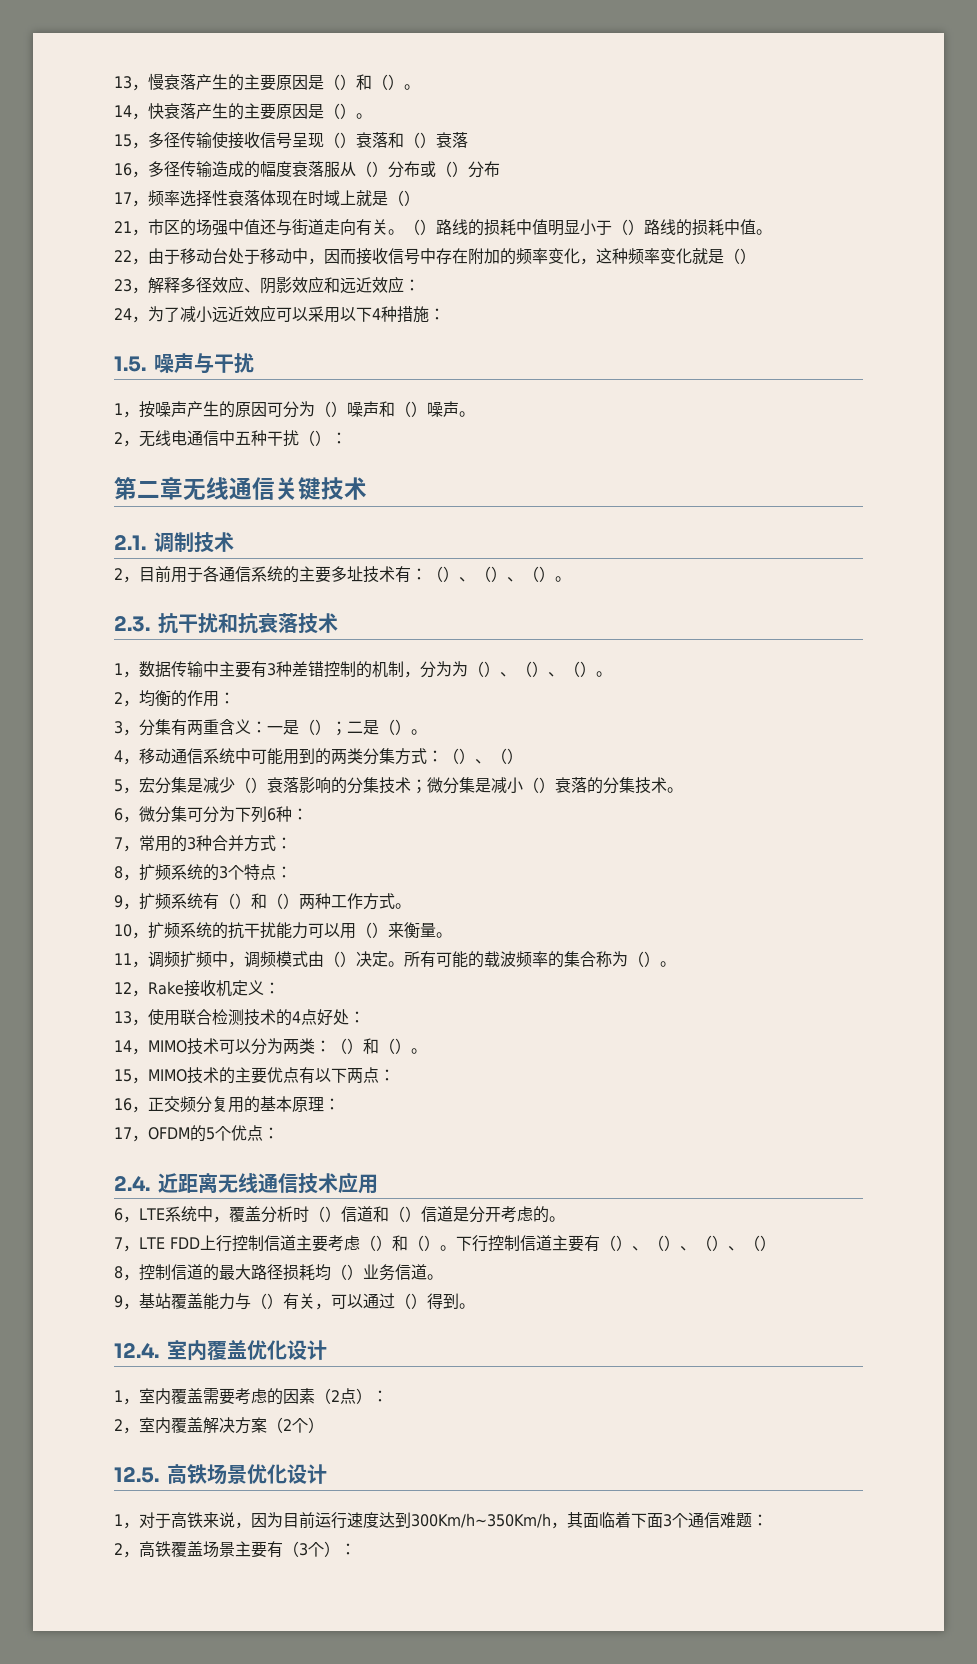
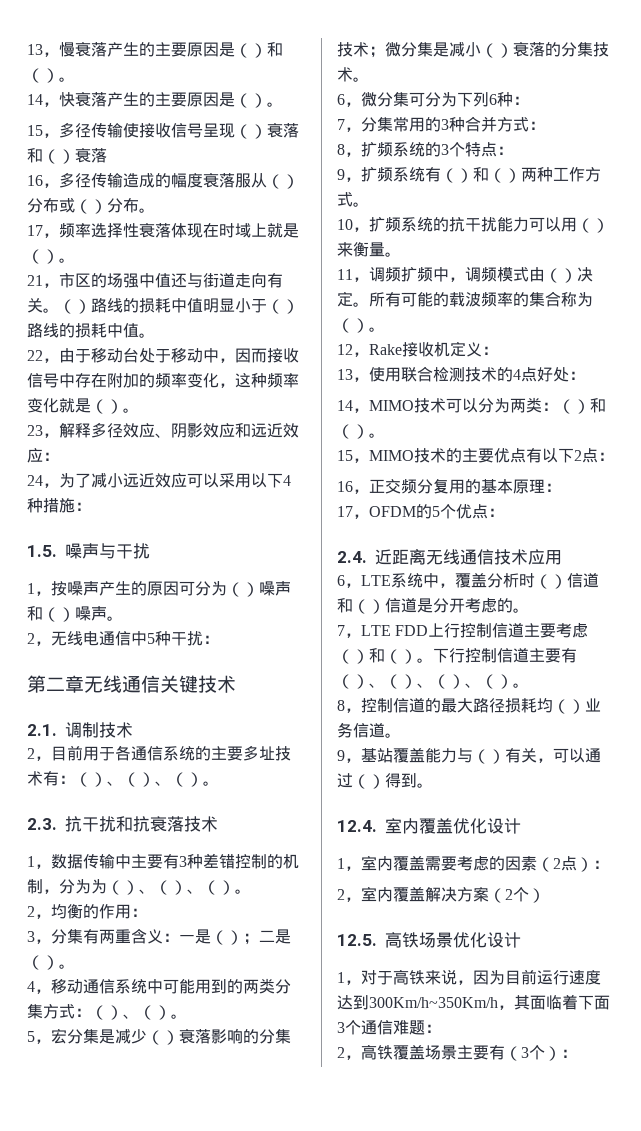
- 16，多径传输造成的幅度衰落服从（）分布或（）分布
+ 16，多径传输造成的幅度衰落服从（）分布或（）分布。
- 17，频率选择性衰落体现在时域上就是（）
+ 17，频率选择性衰落体现在时域上就是（）。
- 22，由于移动台处于移动中，因而接收信号中存在附加的频率变化，这种频率变化就是（）
+ 22，由于移动台处于移动中，因而接收信号中存在附加的频率变化，这种频率变化就是（）。
- 2，无线电通信中五种干扰（）：
+ 2，无线电通信中5种干扰：
- 4，移动通信系统中可能用到的两类分集方式：（）、（）
+ 4，移动通信系统中可能用到的两类分集方式：（）、（）。
- 7，常用的3种合并方式：
+ 7，分集常用的3种合并方式：
- 15，MIMO技术的主要优点有以下两点：
+ 15，MIMO技术的主要优点有以下2点：
- 下行控制信道主要有（）、（）、（）、（）
+ 下行控制信道主要有（）、（）、（）、（）。

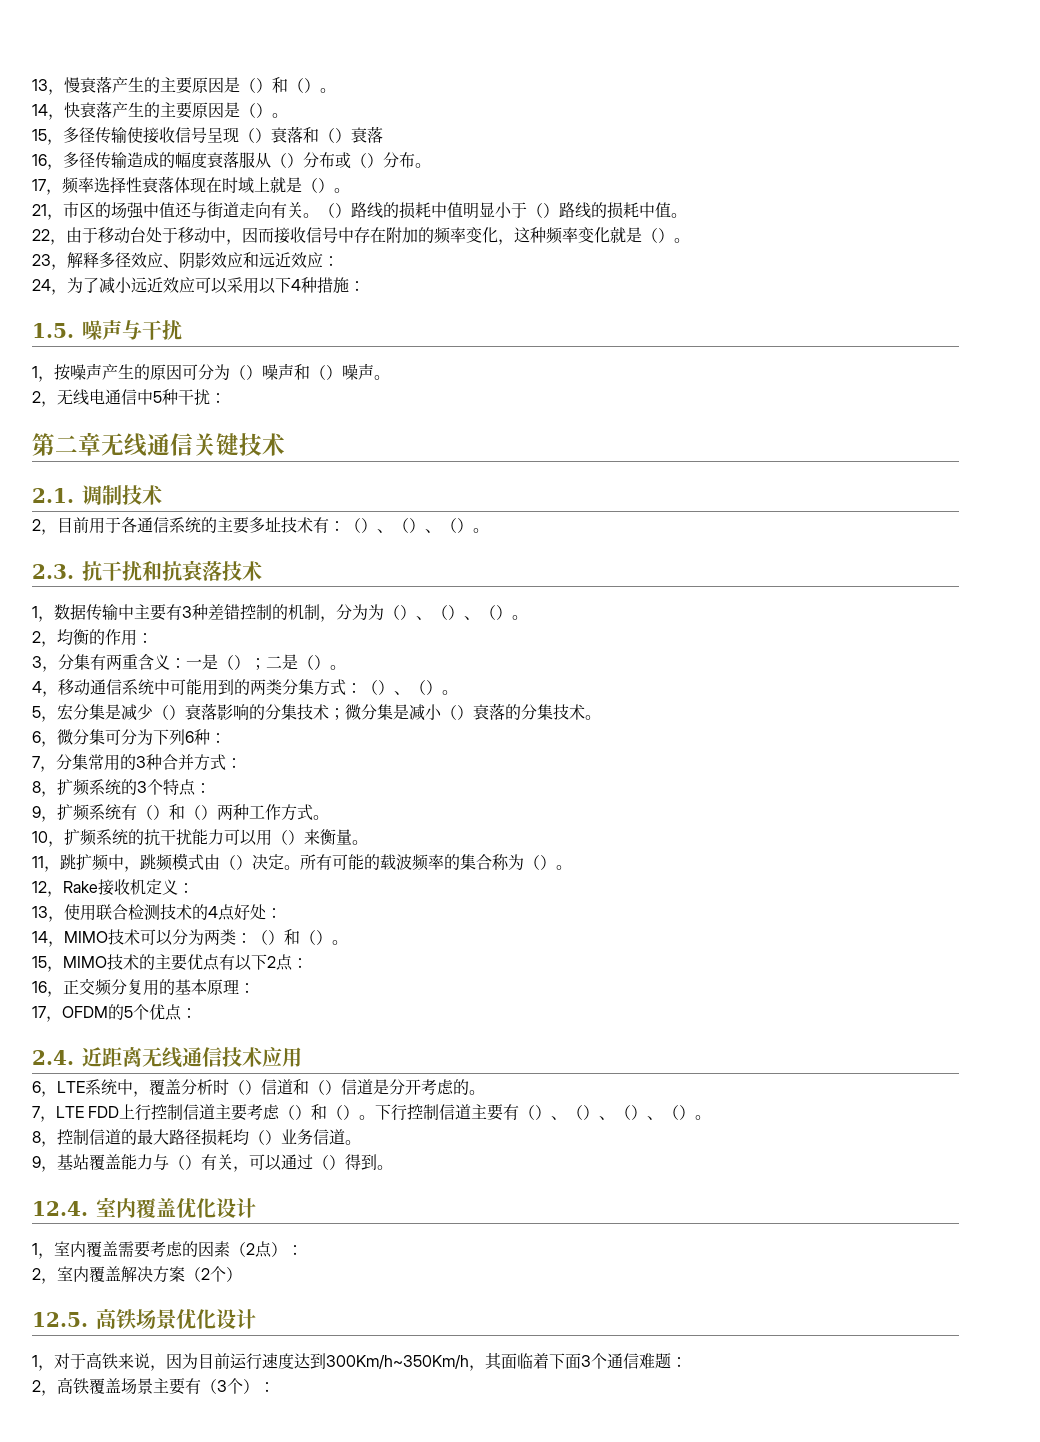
- 11，调频扩频中，调频模式由（）决定。
+ 11，跳扩频中，跳频模式由（）决定。

